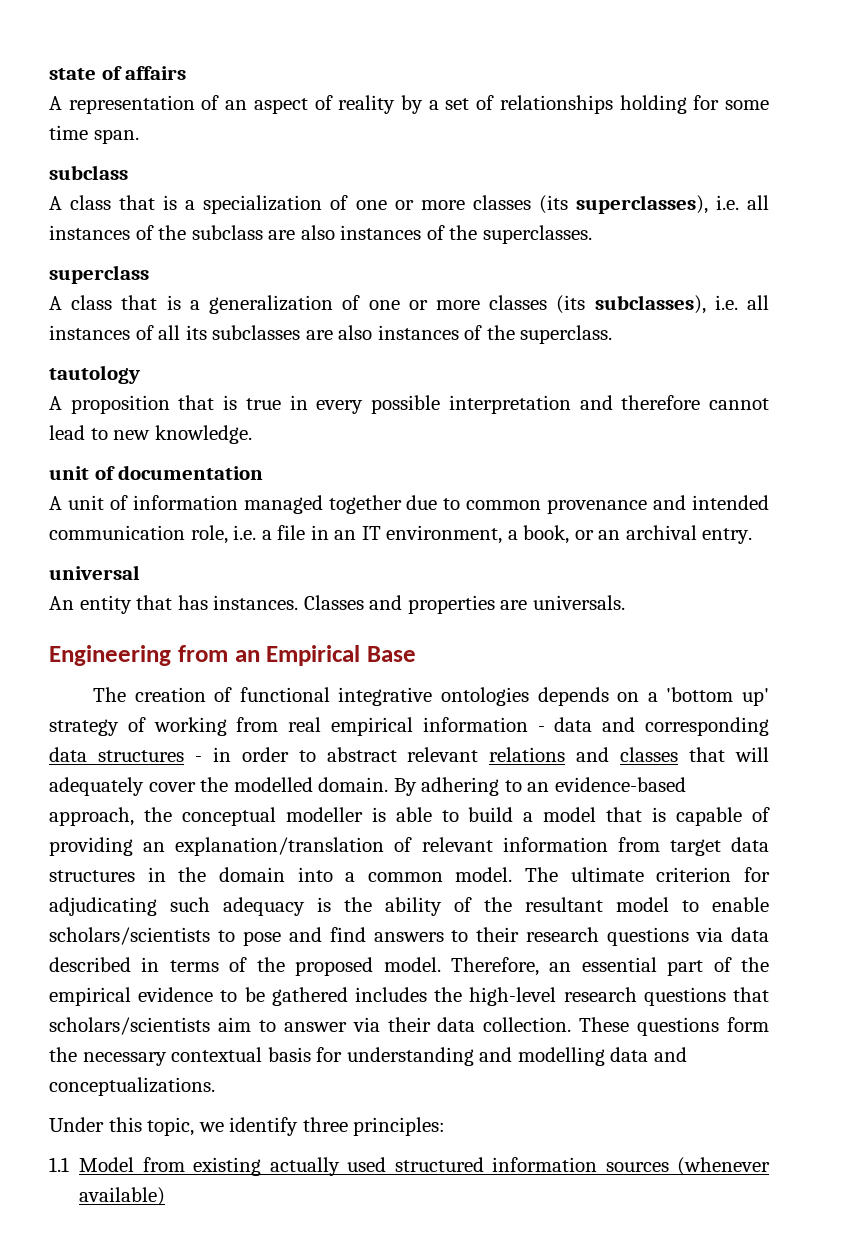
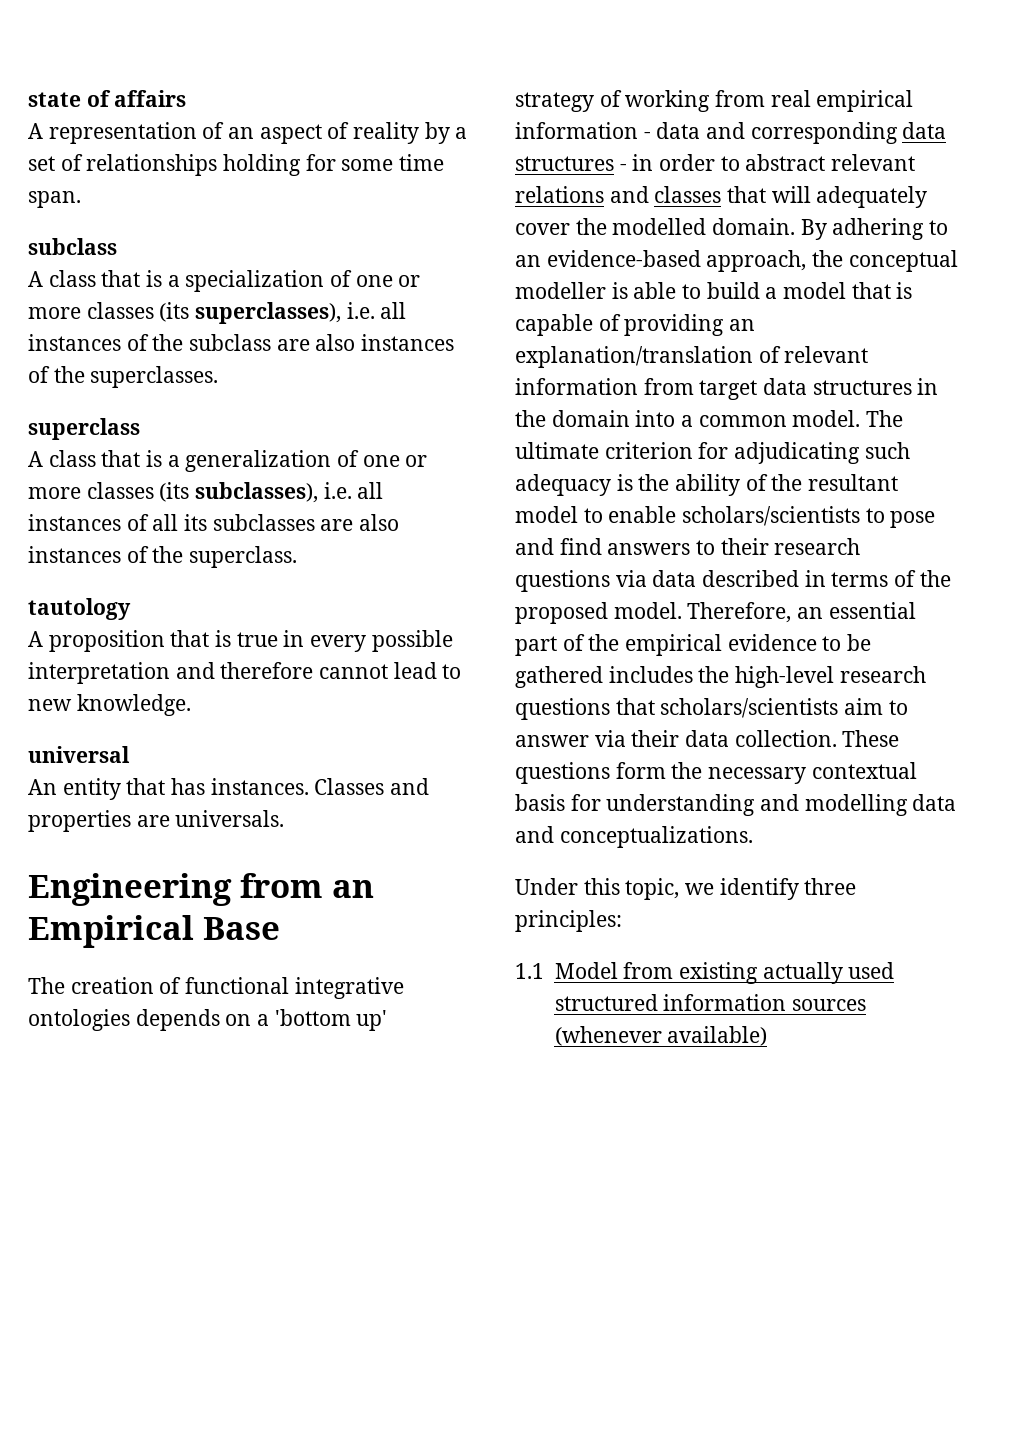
- unit of documentation
- A unit of information managed together due to common provenance and intended communication role, i.e. a file in an IT environment, a book, or an archival entry.

